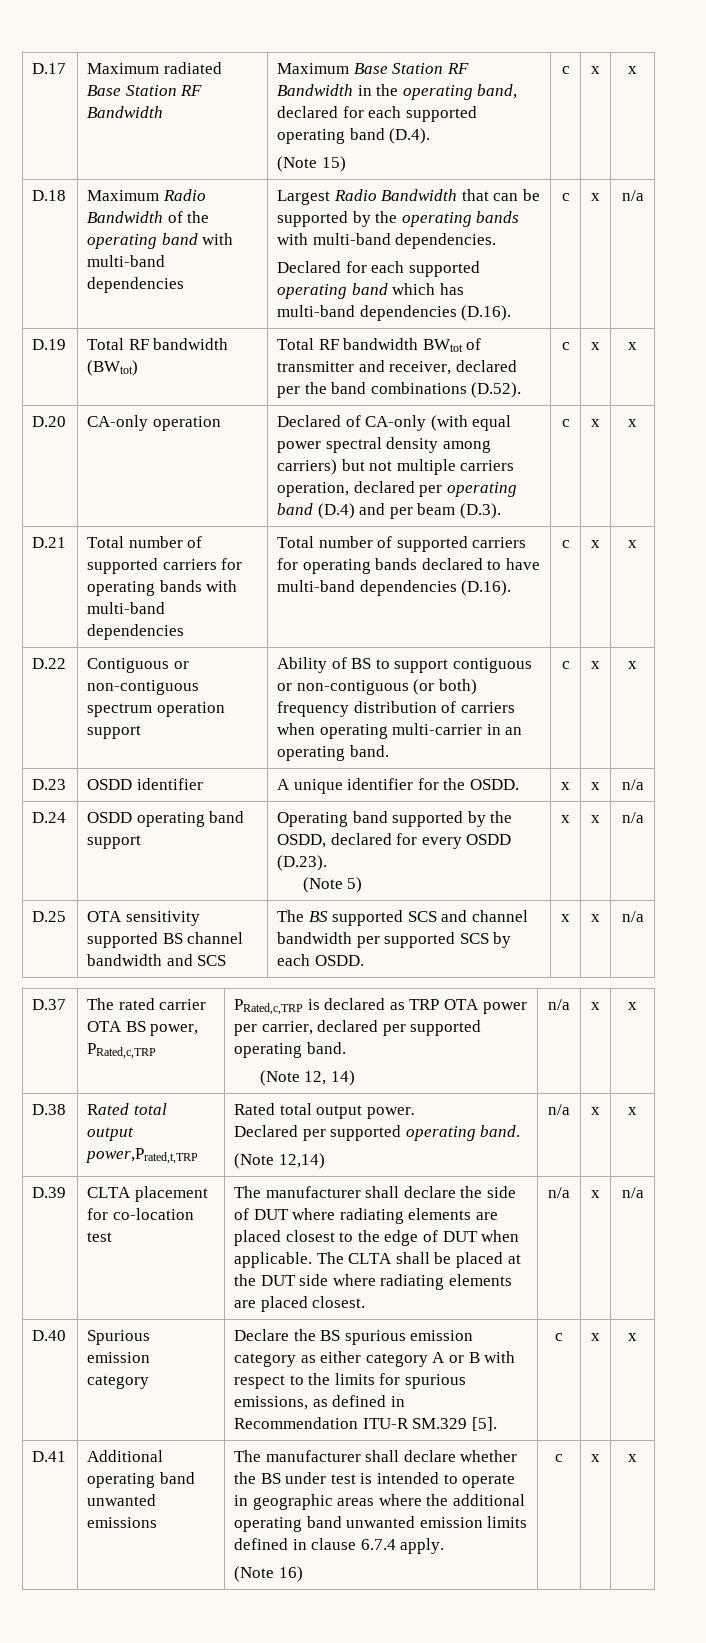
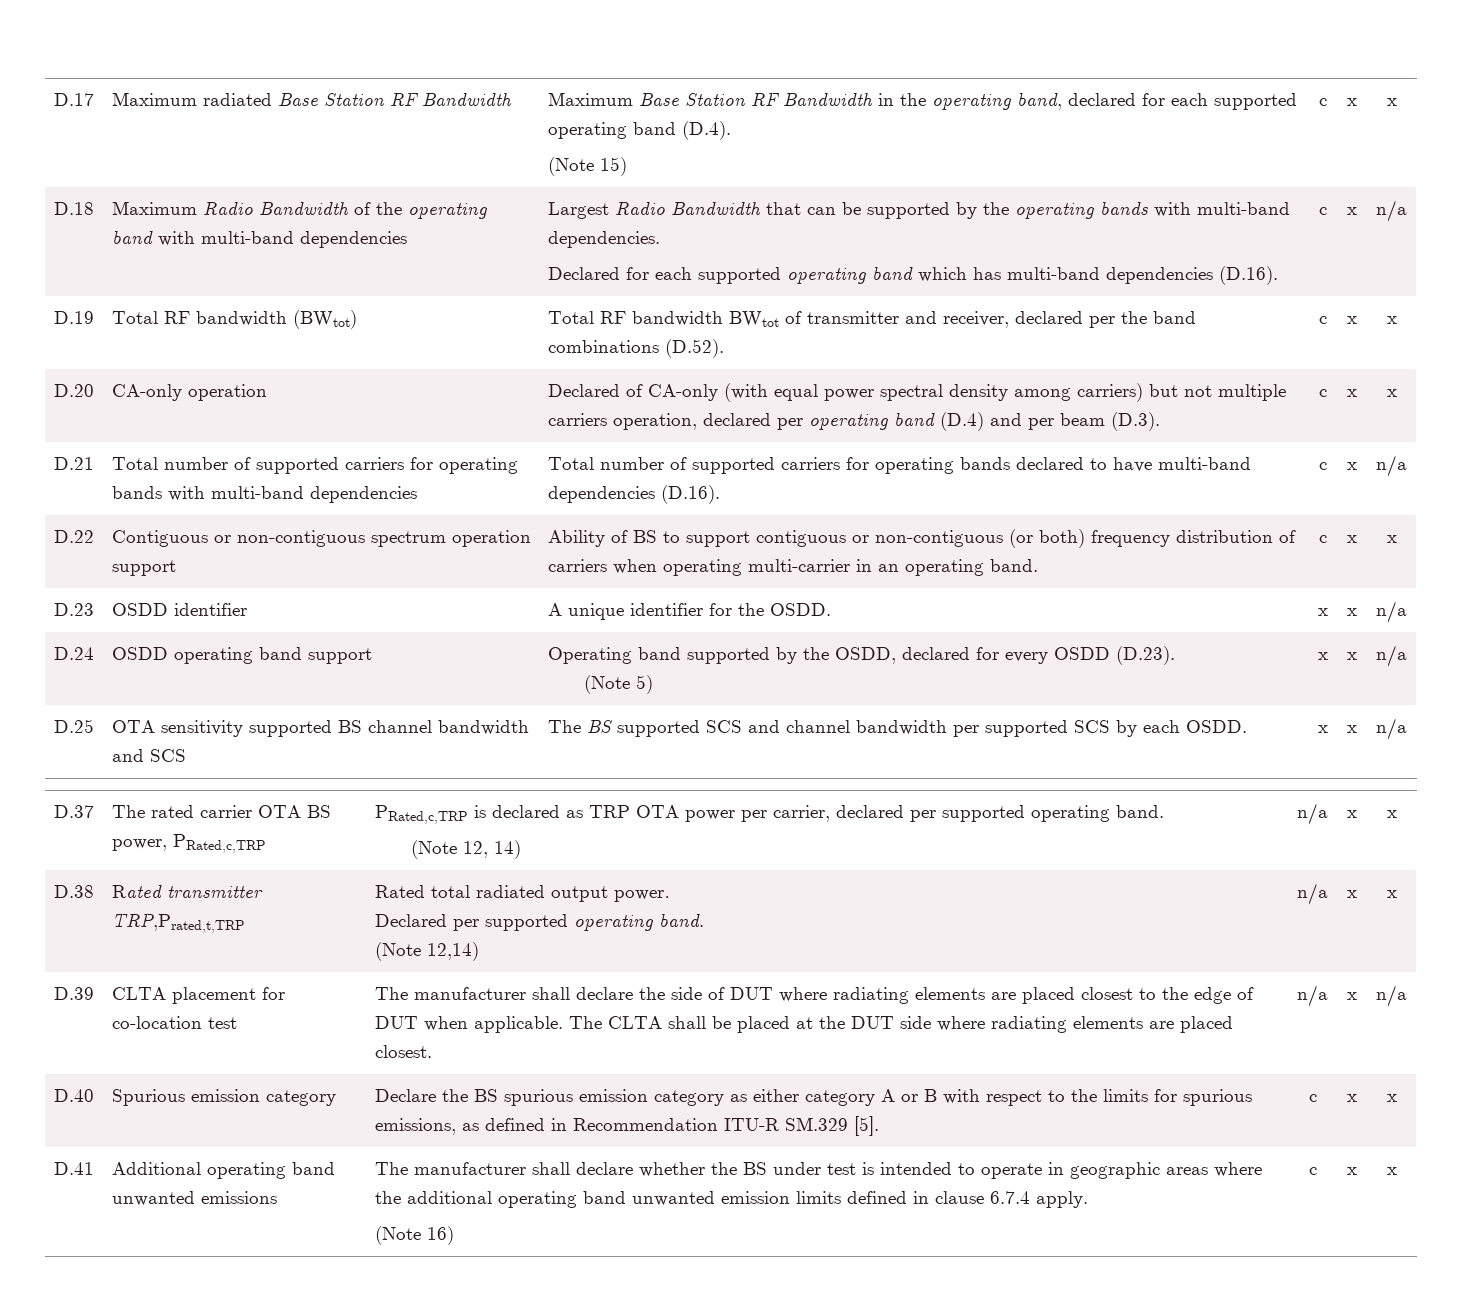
- D.21 | Total number of supported carriers for operating bands with multi-band dependencies | Total number of supported carriers for operating bands declared to have multi-band dependencies (D.16). | c | x | x
+ D.21 | Total number of supported carriers for operating bands with multi-band dependencies | Total number of supported carriers for operating bands declared to have multi-band dependencies (D.16). | c | x | n/a
- D.38 | Rated total output power,Prated,t,TRP | Rated total output power.
+ D.38 | Rated transmitter TRP,Prated,t,TRP | Rated total radiated output power.

